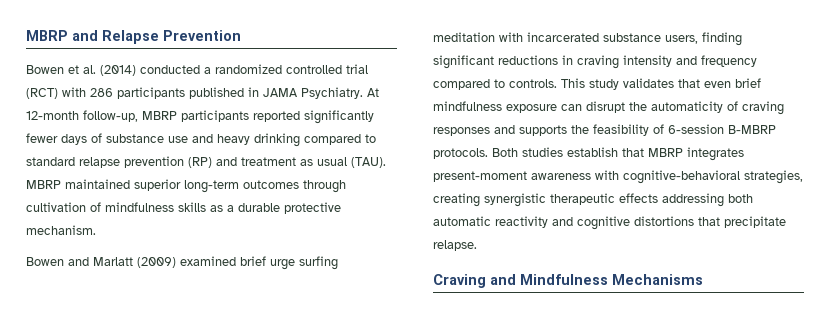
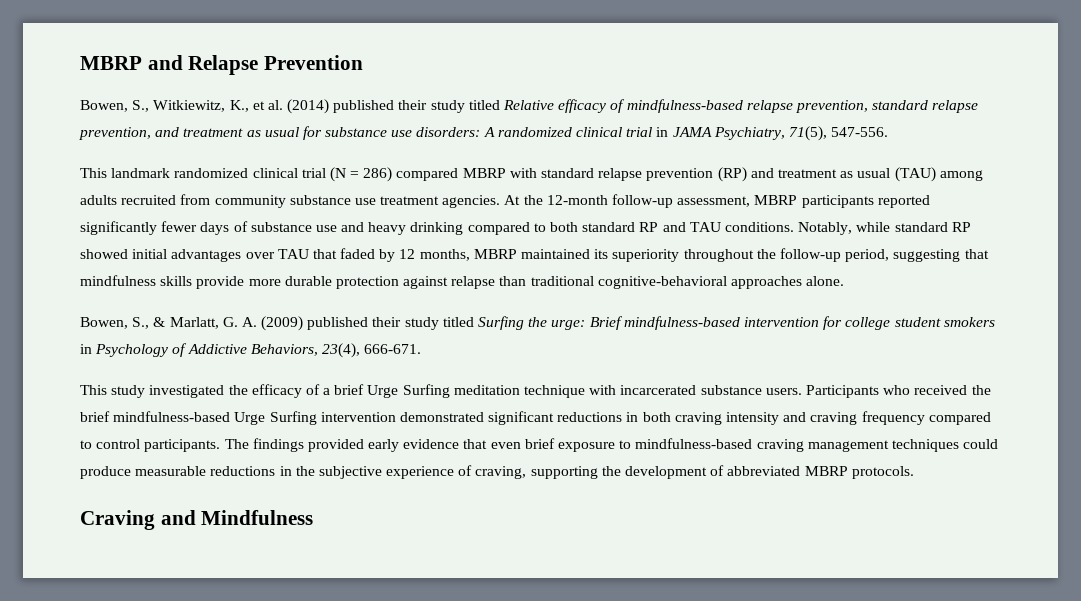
- Bowen et al. (2014) conducted a randomized controlled trial (RCT) with 286 participants published in JAMA Psychiatry. At 12-month follow-up, MBRP participants reported significantly fewer days of substance use and heavy drinking compared to standard relapse prevention (RP) and treatment as usual (TAU). MBRP maintained superior long-term outcomes through cultivation of mindfulness skills as a durable protective mechanism.
- Bowen and Marlatt (2009) examined brief urge surfing meditation with incarcerated substance users, finding significant reductions in craving intensity and frequency compared to controls. This study validates that even brief mindfulness exposure can disrupt the automaticity of craving responses and supports the feasibility of 6-session B-MBRP protocols. Both studies establish that MBRP integrates present-moment awareness with cognitive-behavioral strategies, creating synergistic therapeutic effects addressing both automatic reactivity and cognitive distortions that precipitate relapse.
+ Bowen, S., Witkiewitz, K., et al. (2014) published their study titled Relative efficacy of mindfulness-based relapse prevention, standard relapse prevention, and treatment as usual for substance use disorders: A randomized clinical trial in JAMA Psychiatry, 71(5), 547-556.
+ This landmark randomized clinical trial (N = 286) compared MBRP with standard relapse prevention (RP) and treatment as usual (TAU) among adults recruited from community substance use treatment agencies. At the 12-month follow-up assessment, MBRP participants reported significantly fewer days of substance use and heavy drinking compared to both standard RP and TAU conditions. Notably, while standard RP showed initial advantages over TAU that faded by 12 months, MBRP maintained its superiority throughout the follow-up period, suggesting that mindfulness skills provide more durable protection against relapse than traditional cognitive-behavioral approaches alone.
+ Bowen, S., & Marlatt, G. A. (2009) published their study titled Surfing the urge: Brief mindfulness-based intervention for college student smokers in Psychology of Addictive Behaviors, 23(4), 666-671.
+ This study investigated the efficacy of a brief Urge Surfing meditation technique with incarcerated substance users. Participants who received the brief mindfulness-based Urge Surfing intervention demonstrated significant reductions in both craving intensity and craving frequency compared to control participants. The findings provided early evidence that even brief exposure to mindfulness-based craving management techniques could produce measurable reductions in the subjective experience of craving, supporting the development of abbreviated MBRP protocols.
- Craving and Mindfulness Mechanisms
+ Craving and Mindfulness

